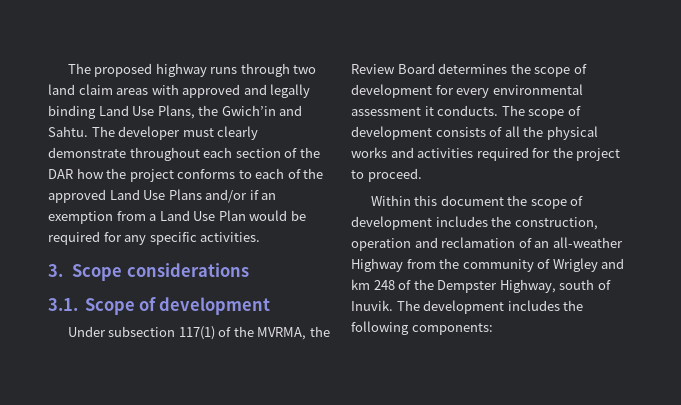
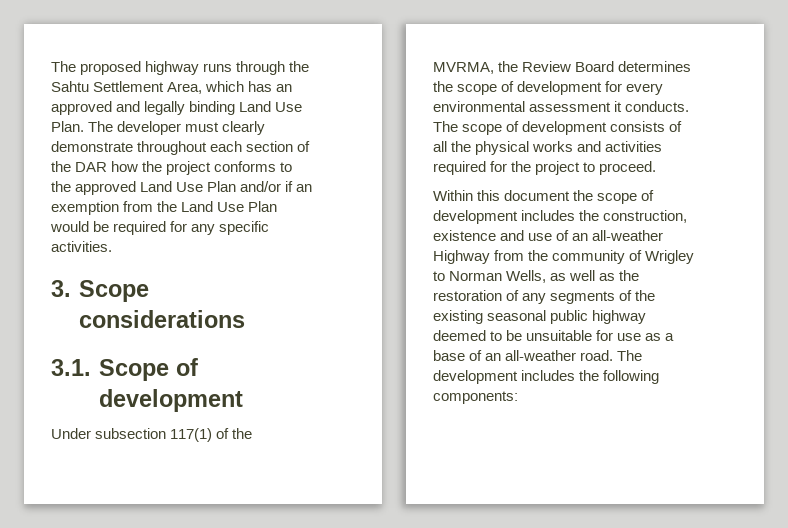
- The proposed highway runs through two land claim areas with approved and legally binding Land Use Plans, the Gwich’in and Sahtu.
+ The proposed highway runs through the Sahtu Settlement Area, which has an approved and legally binding Land Use Plan.
- The developer must clearly demonstrate throughout each section of the DAR how the project conforms to each of the approved Land Use Plans and/or if an exemption from a Land Use Plan would be required for any specific activities.
+ The developer must clearly demonstrate throughout each section of the DAR how the project conforms to the approved Land Use Plan and/or if an exemption from the Land Use Plan would be required for any specific activities.
- Within this document the scope of development includes the construction, operation and reclamation of an all-weather Highway from the community of Wrigley and km 248 of the Dempster Highway, south of Inuvik.
+ Within this document the scope of development includes the construction, existence and use of an all-weather Highway from the community of Wrigley to Norman Wells, as well as the restoration of any segments of the existing seasonal public highway deemed to be unsuitable for use as a base of an all-weather road.

